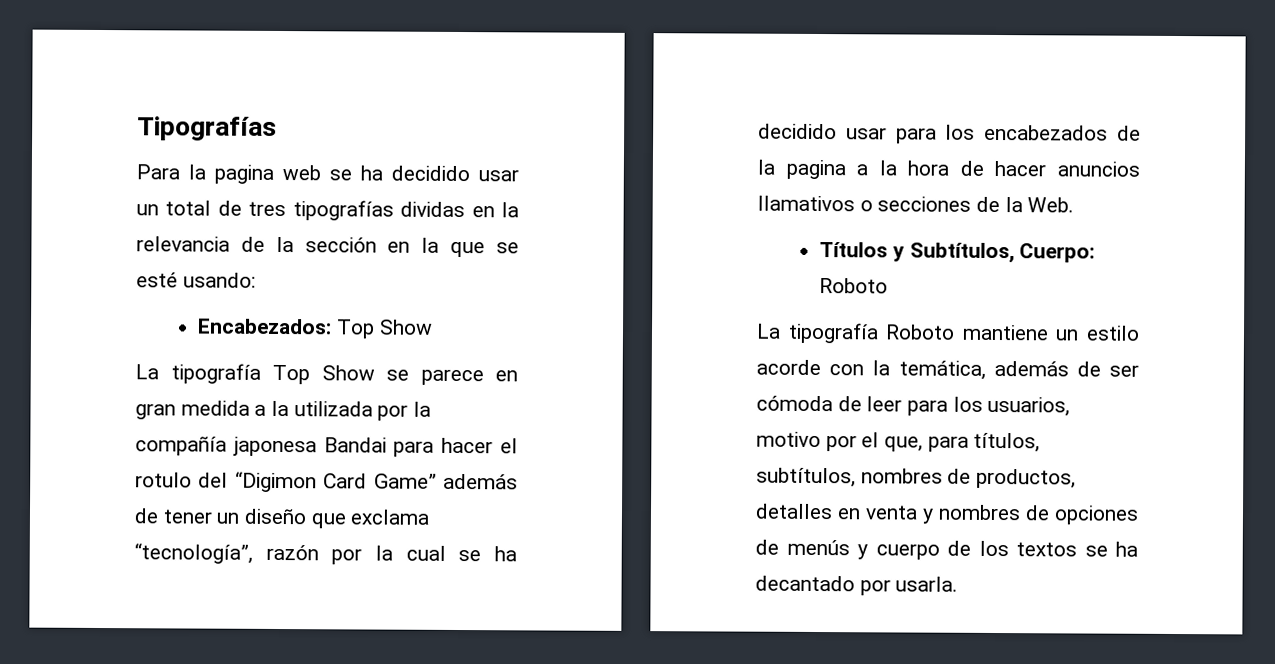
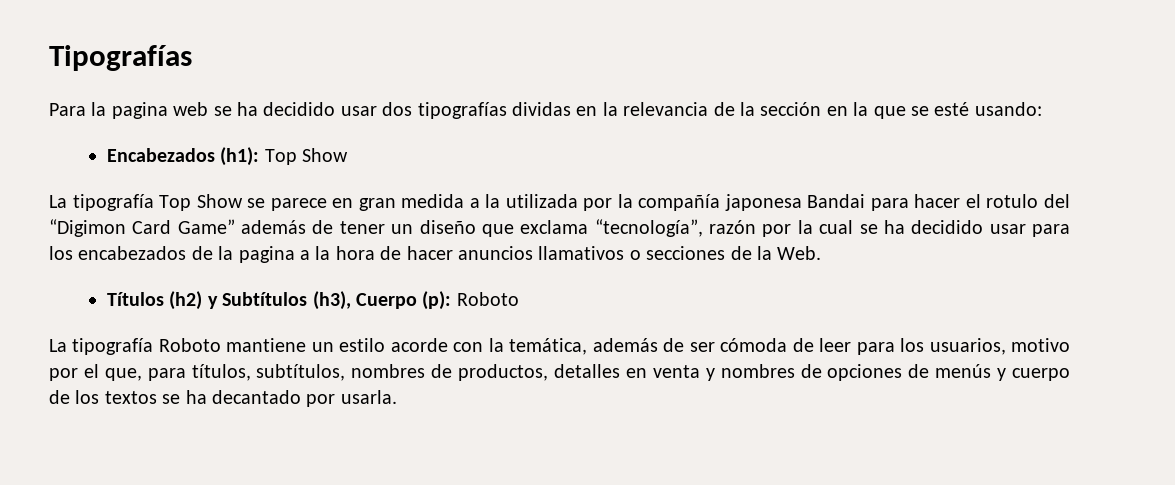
- Para la pagina web se ha decidido usar un total de tres tipografías dividas en la relevancia de la sección en la que se esté usando:
+ Para la pagina web se ha decidido usar dos tipografías dividas en la relevancia de la sección en la que se esté usando:
- Encabezados: Top Show
+ Encabezados (h1): Top Show
- Títulos y Subtítulos, Cuerpo: Roboto
+ Títulos (h2) y Subtítulos (h3), Cuerpo (p): Roboto

